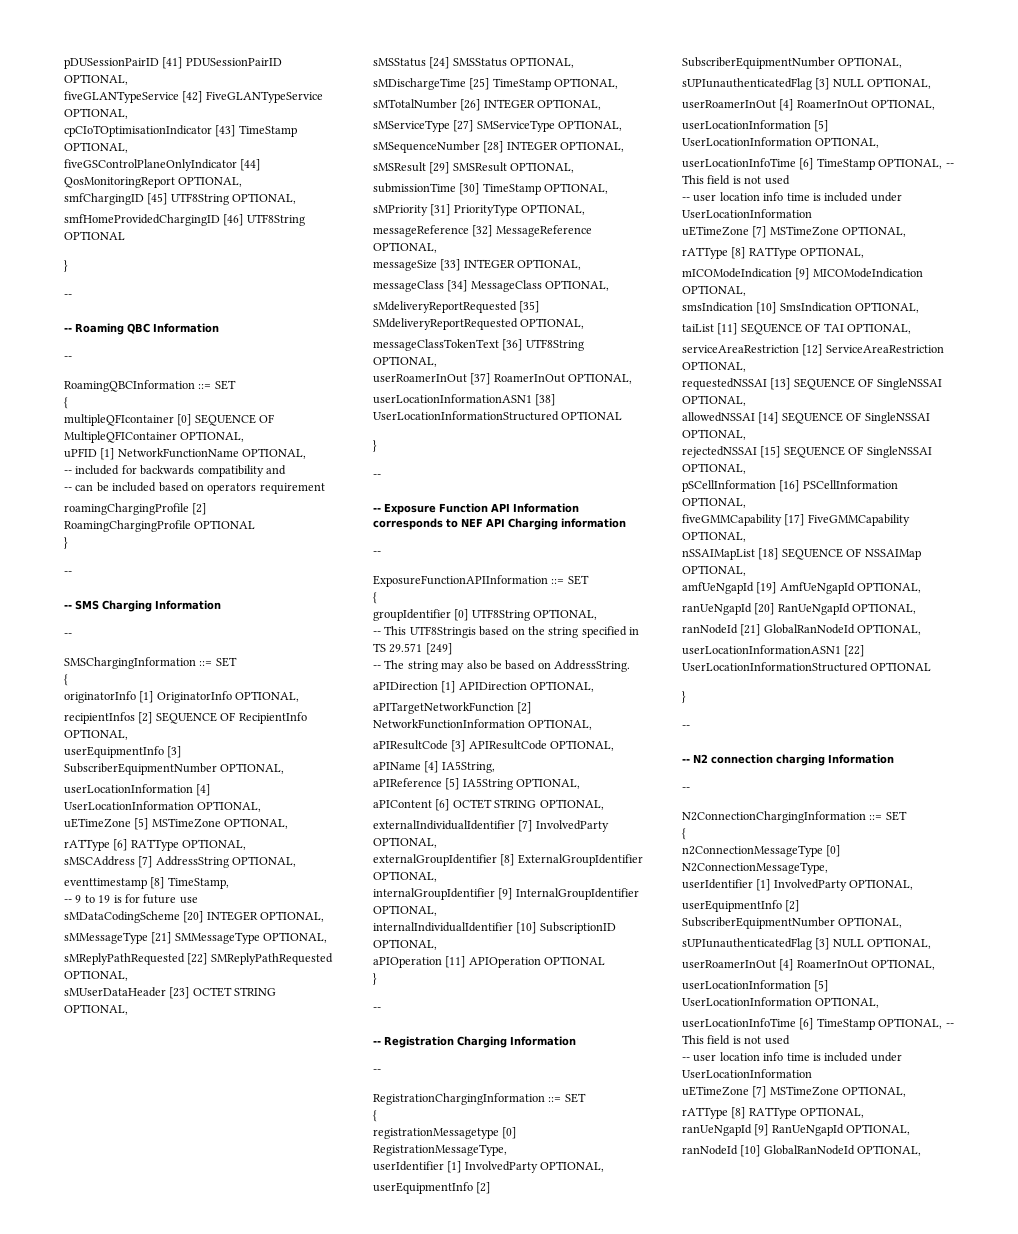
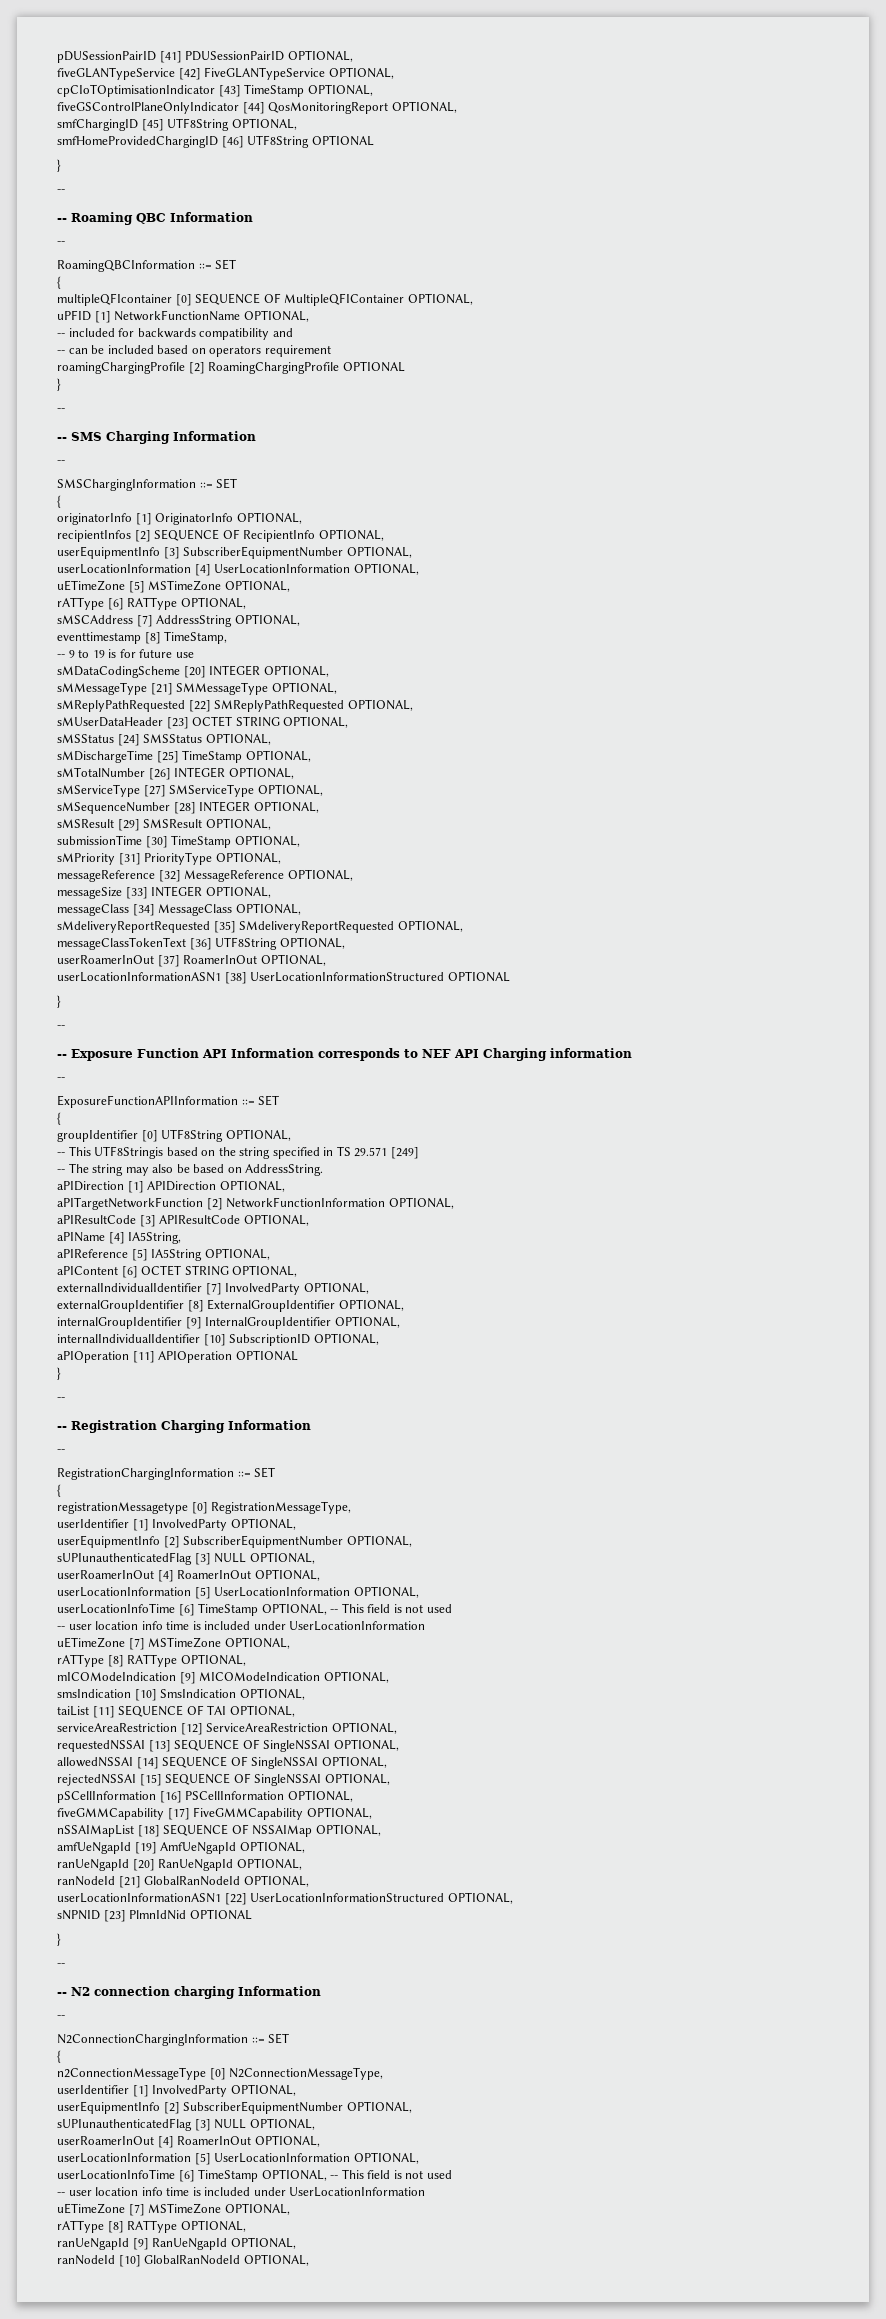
- userLocationInformationASN1 [22] UserLocationInformationStructured OPTIONAL
+ userLocationInformationASN1 [22] UserLocationInformationStructured OPTIONAL,
+ sNPNID [23] PlmnIdNid OPTIONAL

